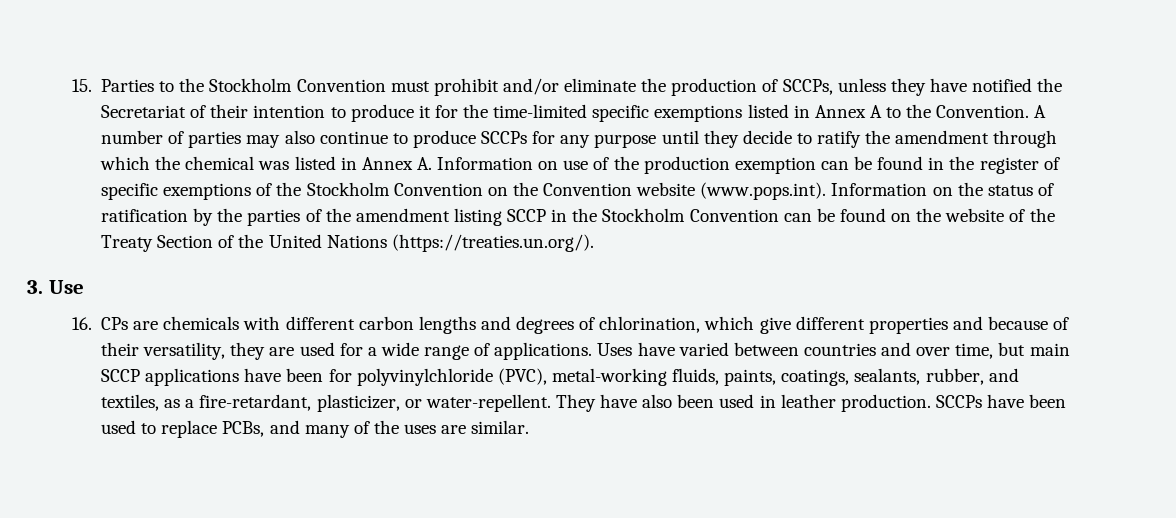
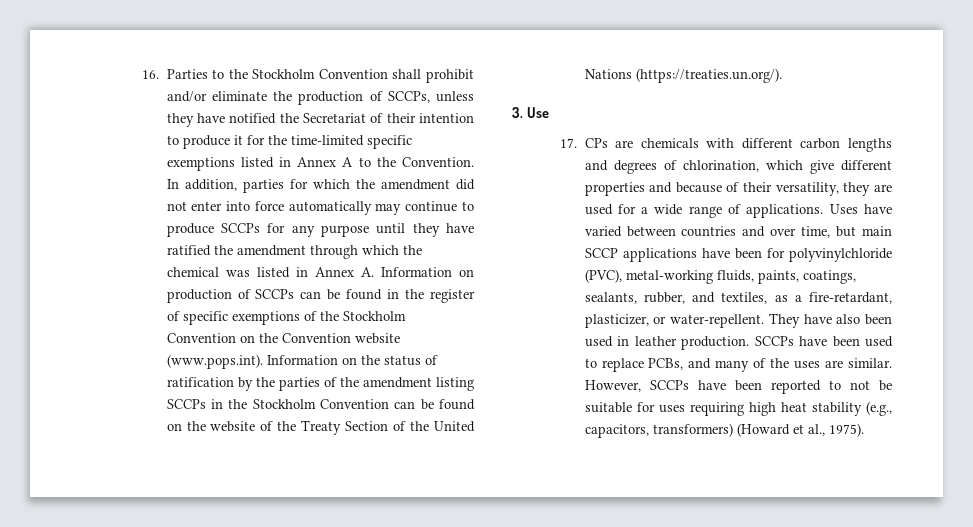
- 15. Parties to the Stockholm Convention must prohibit and/or eliminate the production of SCCPs, unless they have notified the Secretariat of their intention to produce it for the time-limited specific exemptions listed in Annex A to the Convention.
+ 16. Parties to the Stockholm Convention shall prohibit and/or eliminate the production of SCCPs, unless they have notified the Secretariat of their intention to produce it for the time-limited specific exemptions listed in Annex A to the Convention.
- A number of parties may also continue to produce SCCPs for any purpose until they decide to ratify the amendment through which the chemical was listed in Annex A. Information on use of the production exemption can be found in the register of specific exemptions of the Stockholm Convention on the Convention website (www.pops.int). Information on the status of ratification by the parties of the amendment listing SCCP in the Stockholm Convention can be found on the website of the Treaty Section of the United Nations (https://treaties.un.org/).
+ In addition, parties for which the amendment did not enter into force automatically may continue to produce SCCPs for any purpose until they have ratified the amendment through which the chemical was listed in Annex A. Information on production of SCCPs can be found in the register of specific exemptions of the Stockholm Convention on the Convention website (www.pops.int). Information on the status of ratification by the parties of the amendment listing SCCPs in the Stockholm Convention can be found on the website of the Treaty Section of the United Nations (https://treaties.un.org/).
- 16. CPs are chemicals with different carbon lengths and degrees of chlorination, which give different properties and because of their versatility, they are used for a wide range of applications.
+ 17. CPs are chemicals with different carbon lengths and degrees of chlorination, which give different properties and because of their versatility, they are used for a wide range of applications.
+ However, SCCPs have been reported to not be suitable for uses requiring high heat stability (e.g., capacitors, transformers) (Howard et al., 1975).

